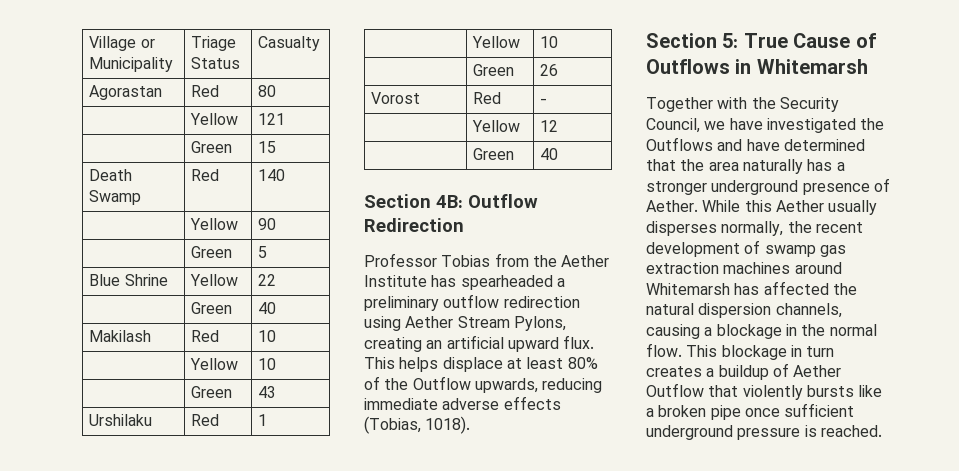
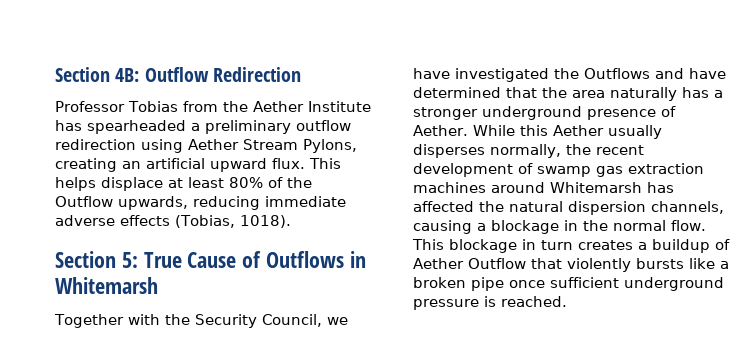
- Village or Municipality | Triage Status | Casualty
- Agorastan | Red | 80
- | Yellow | 121
- | Green | 15
- Death Swamp | Red | 140
- | Yellow | 90
- | Green | 5
- Blue Shrine | Yellow | 22
- | Green | 40
- Makilash | Red | 10
- | Yellow | 10
- | Green | 43
- Urshilaku | Red | 1
- | Yellow | 10
- | Green | 26
- Vorost | Red | -
- | Yellow | 12
- | Green | 40

